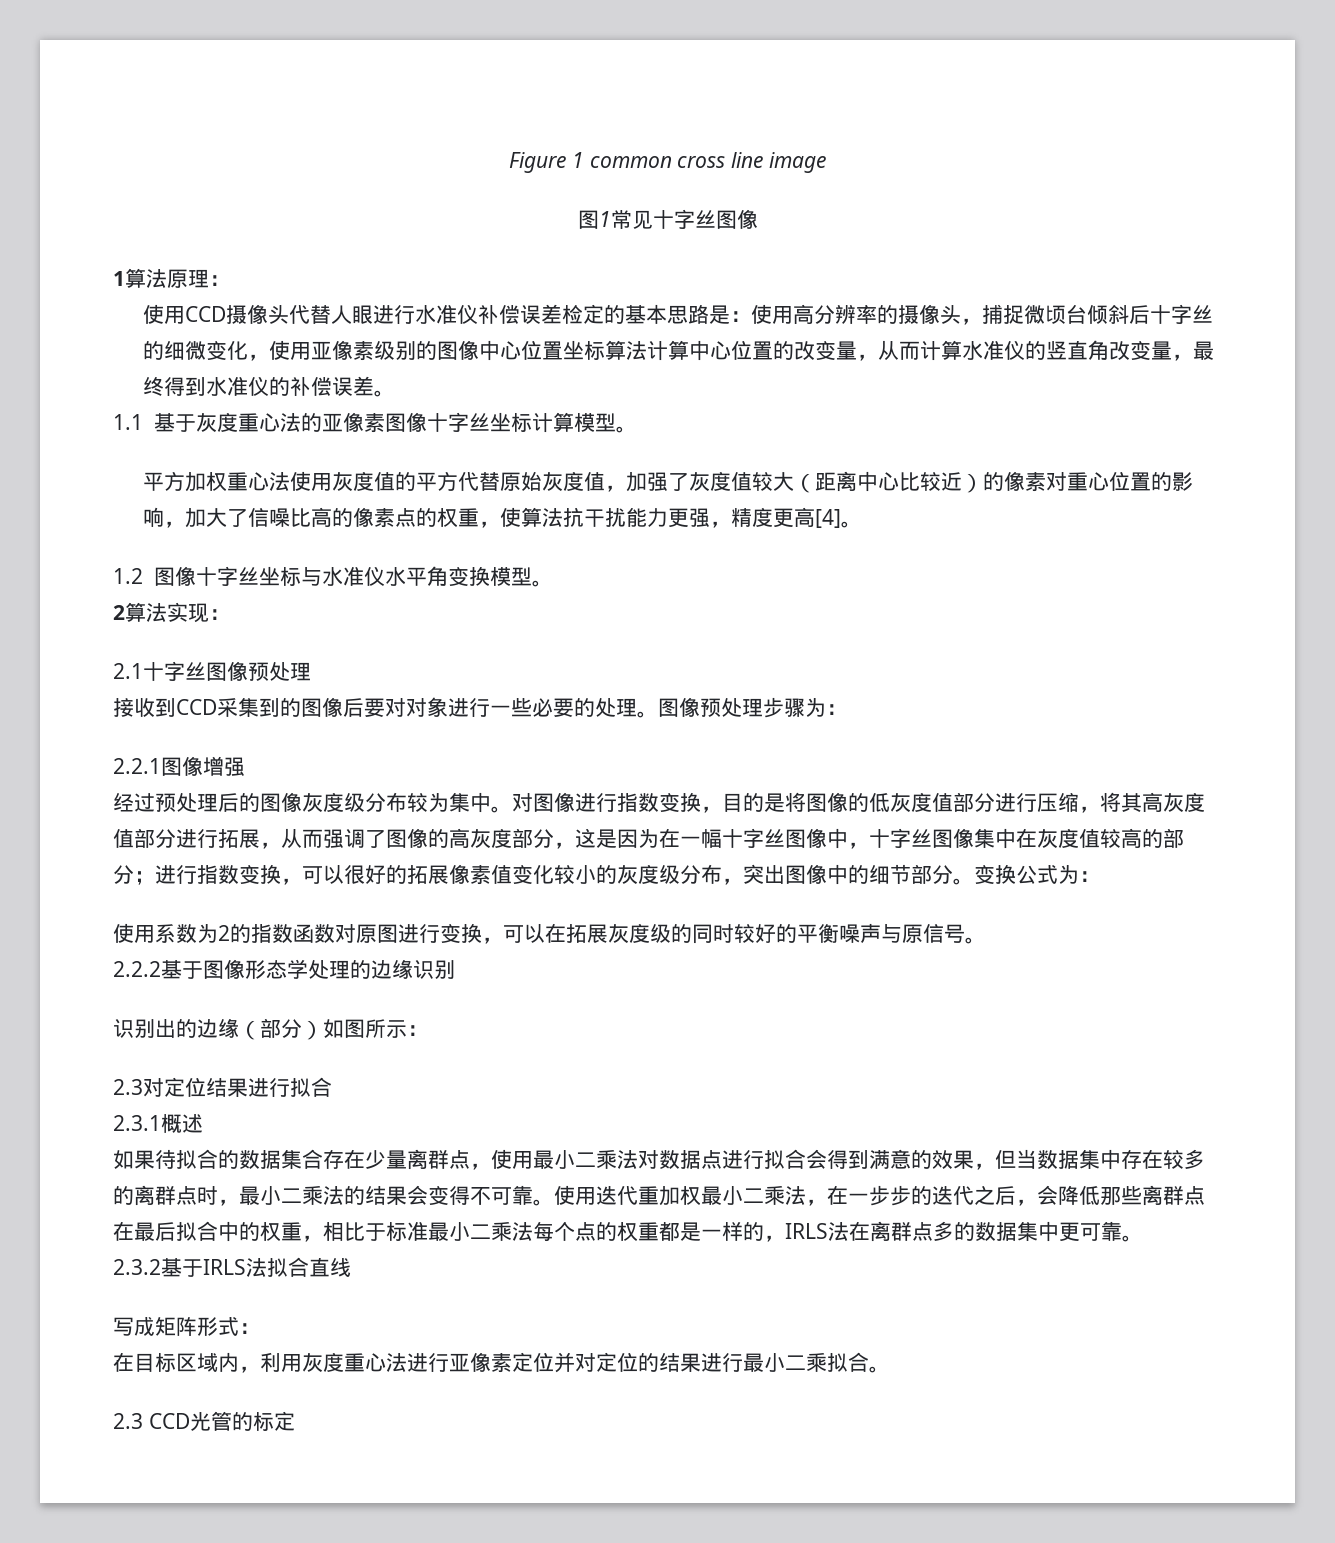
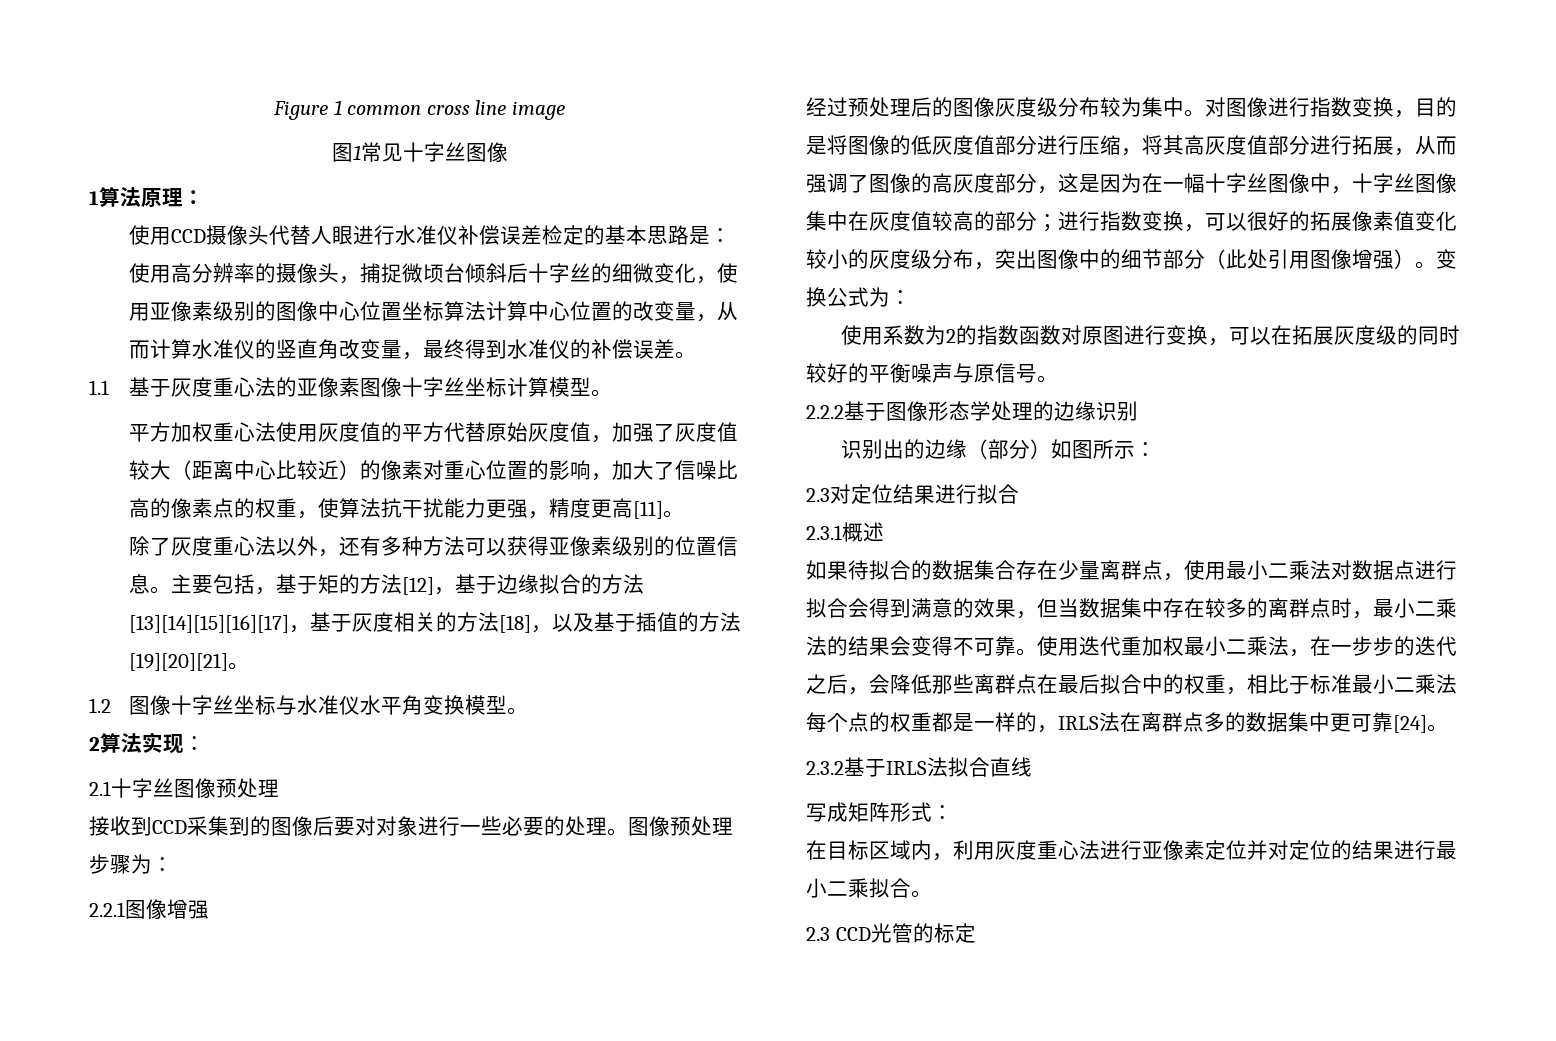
- 平方加权重心法使用灰度值的平方代替原始灰度值，加强了灰度值较大（距离中心比较近）的像素对重心位置的影响，加大了信噪比高的像素点的权重，使算法抗干扰能力更强，精度更高[4]。
+ 平方加权重心法使用灰度值的平方代替原始灰度值，加强了灰度值较大（距离中心比较近）的像素对重心位置的影响，加大了信噪比高的像素点的权重，使算法抗干扰能力更强，精度更高[11]。
+ 除了灰度重心法以外，还有多种方法可以获得亚像素级别的位置信息。主要包括，基于矩的方法[12]，基于边缘拟合的方法[13][14][15][16][17]，基于灰度相关的方法[18]，以及基于插值的方法[19][20][21]。
- 进行指数变换，可以很好的拓展像素值变化较小的灰度级分布，突出图像中的细节部分。
+ 进行指数变换，可以很好的拓展像素值变化较小的灰度级分布，突出图像中的细节部分（此处引用图像增强）。
- 使用迭代重加权最小二乘法，在一步步的迭代之后，会降低那些离群点在最后拟合中的权重，相比于标准最小二乘法每个点的权重都是一样的，IRLS法在离群点多的数据集中更可靠。
+ 使用迭代重加权最小二乘法，在一步步的迭代之后，会降低那些离群点在最后拟合中的权重，相比于标准最小二乘法每个点的权重都是一样的，IRLS法在离群点多的数据集中更可靠[24]。

